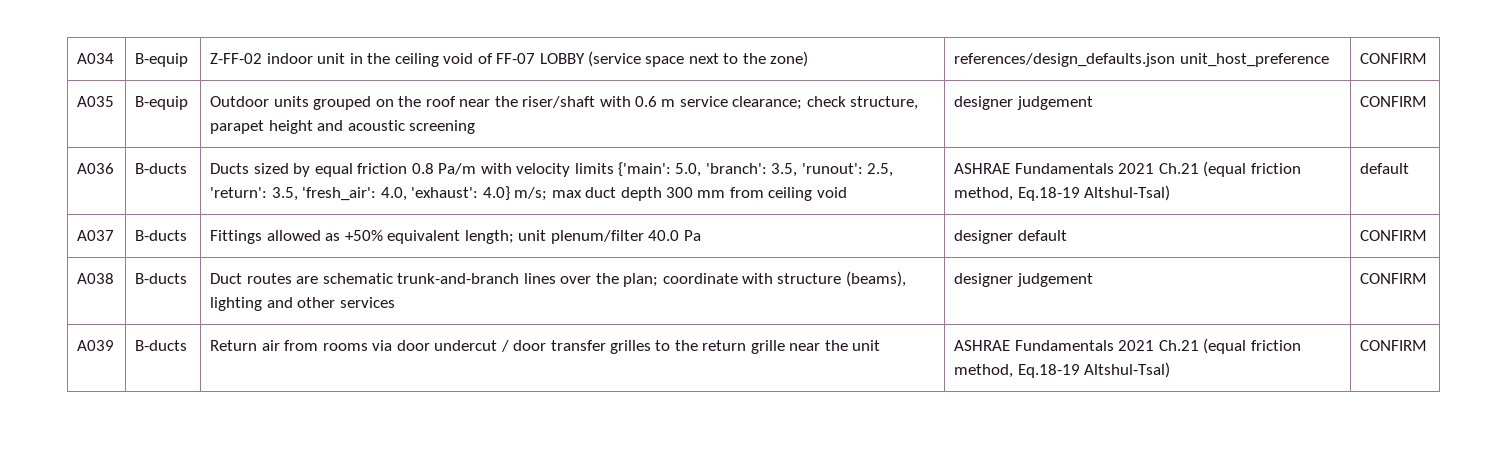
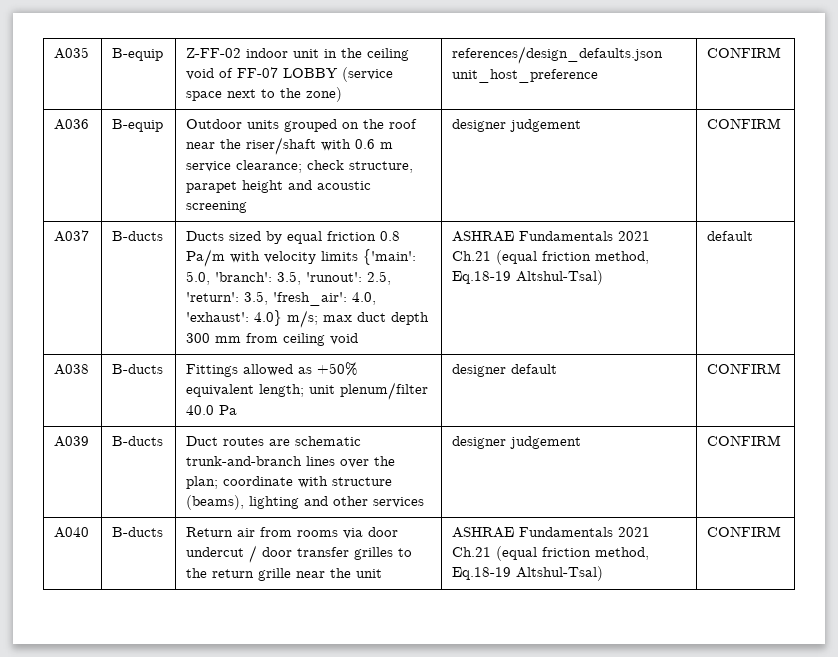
- A034 | B-equip | Z-FF-02 indoor unit in the ceiling void of FF-07 LOBBY (service space next to the zone) | references/design_defaults.json unit_host_preference | CONFIRM
+ A035 | B-equip | Z-FF-02 indoor unit in the ceiling void of FF-07 LOBBY (service space next to the zone) | references/design_defaults.json unit_host_preference | CONFIRM
- A035 | B-equip | Outdoor units grouped on the roof near the riser/shaft with 0.6 m service clearance; check structure, parapet height and acoustic screening | designer judgement | CONFIRM
+ A036 | B-equip | Outdoor units grouped on the roof near the riser/shaft with 0.6 m service clearance; check structure, parapet height and acoustic screening | designer judgement | CONFIRM
- A036
+ A037
- A037 | B-ducts | Fittings allowed as +50% equivalent length; unit plenum/filter 40.0 Pa | designer default | CONFIRM
+ A038 | B-ducts | Fittings allowed as +50% equivalent length; unit plenum/filter 40.0 Pa | designer default | CONFIRM
- A038 | B-ducts | Duct routes are schematic trunk-and-branch lines over the plan; coordinate with structure (beams), lighting and other services | designer judgement | CONFIRM
+ A039 | B-ducts | Duct routes are schematic trunk-and-branch lines over the plan; coordinate with structure (beams), lighting and other services | designer judgement | CONFIRM
- A039 | B-ducts | Return air from rooms via door undercut / door transfer grilles to the return grille near the unit | ASHRAE Fundamentals 2021 Ch.21 (equal friction method, Eq.18-19 Altshul-Tsal) | CONFIRM
+ A040 | B-ducts | Return air from rooms via door undercut / door transfer grilles to the return grille near the unit | ASHRAE Fundamentals 2021 Ch.21 (equal friction method, Eq.18-19 Altshul-Tsal) | CONFIRM

